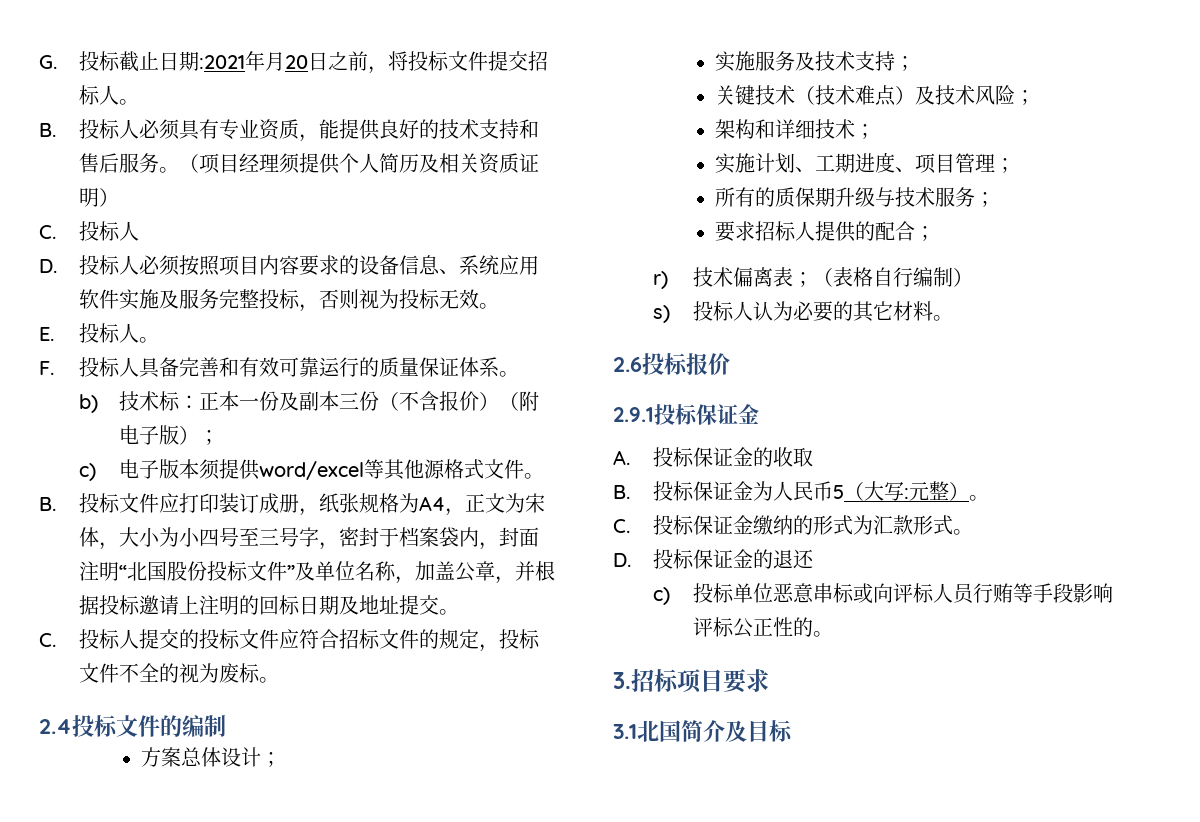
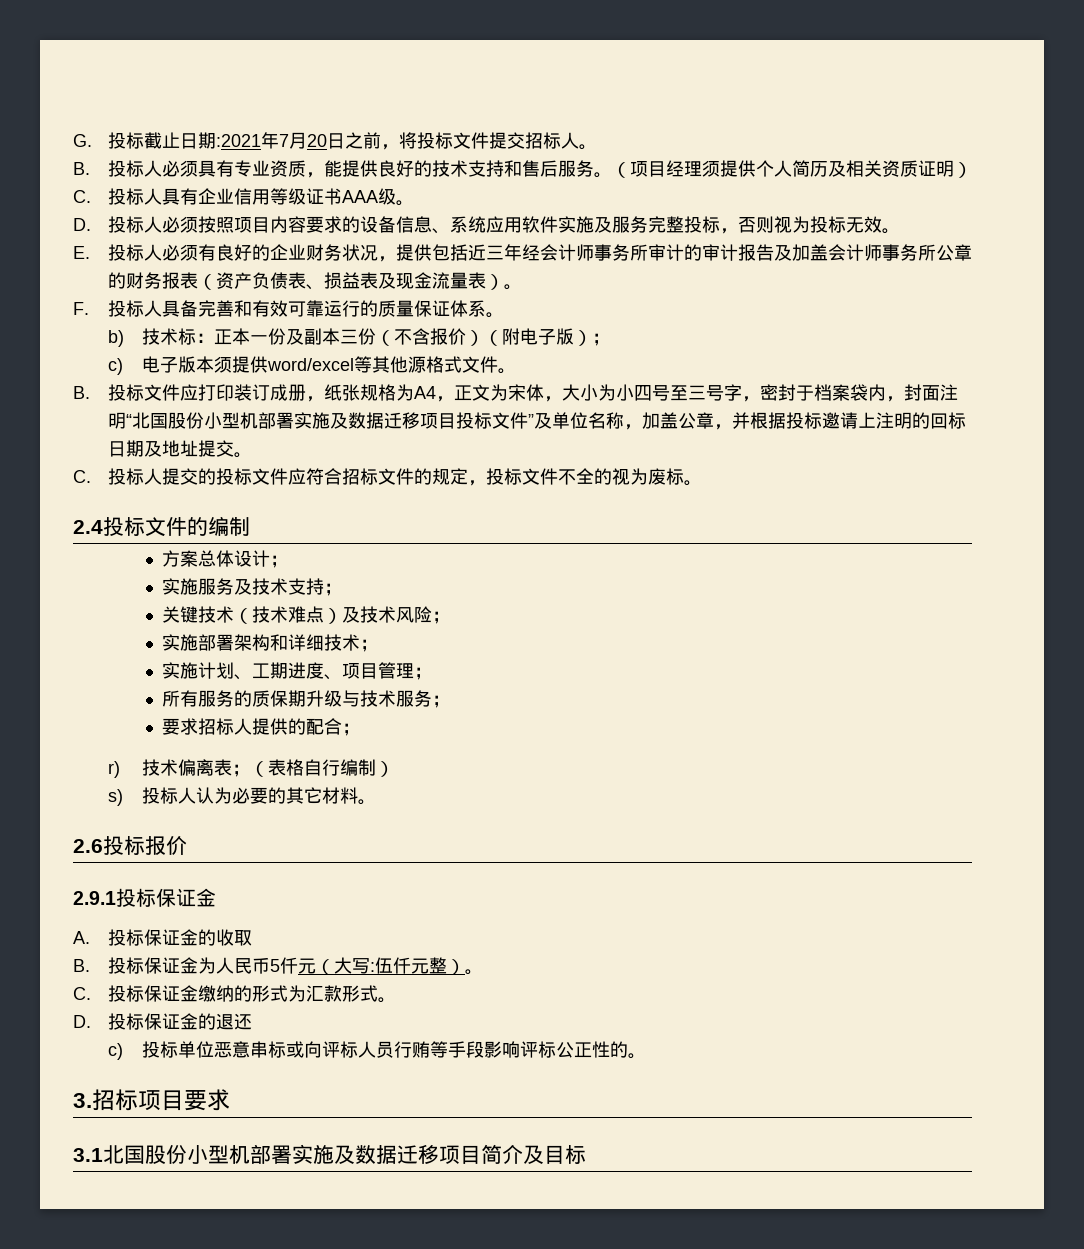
- G.投标截止日期:2021年月20日之前，将投标文件提交招标人。
+ G.投标截止日期:2021年7月20日之前，将投标文件提交招标人。
  （项目经理须提供个人简历及相关资质证明）
- C.投标人
+ C.投标人具有企业信用等级证书AAA级。
- E.投标人。
+ E.投标人必须有良好的企业财务状况，提供包括近三年经会计师事务所审计的审计报告及加盖会计师事务所公章的财务报表（资产负债表、损益表及现金流量表）。
- B.投标文件应打印装订成册，纸张规格为A4，正文为宋体，大小为小四号至三号字，密封于档案袋内，封面注明“北国股份投标文件”及单位名称，加盖公章，并根据投标邀请上注明的回标日期及地址提交。
+ B.投标文件应打印装订成册，纸张规格为A4，正文为宋体，大小为小四号至三号字，密封于档案袋内，封面注明“北国股份小型机部署实施及数据迁移项目投标文件”及单位名称，加盖公章，并根据投标邀请上注明的回标日期及地址提交。
- 架构和详细技术；
+ 实施部署架构和详细技术；
- 所有的质保期升级与技术服务；
+ 所有服务的质保期升级与技术服务；
- B.投标保证金为人民币5（大写:元整）。
+ B.投标保证金为人民币5仟元（大写:伍仟元整）。
- 3.1北国简介及目标
+ 3.1北国股份小型机部署实施及数据迁移项目简介及目标

